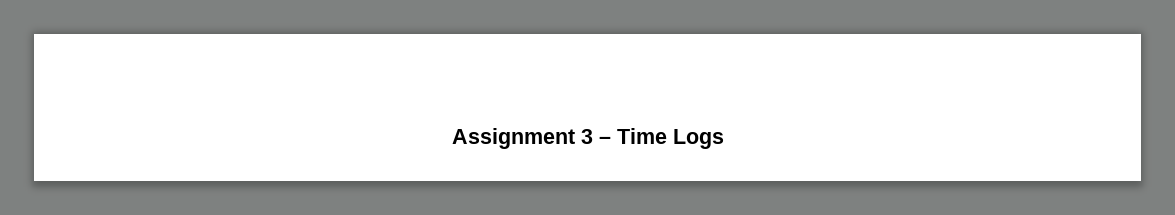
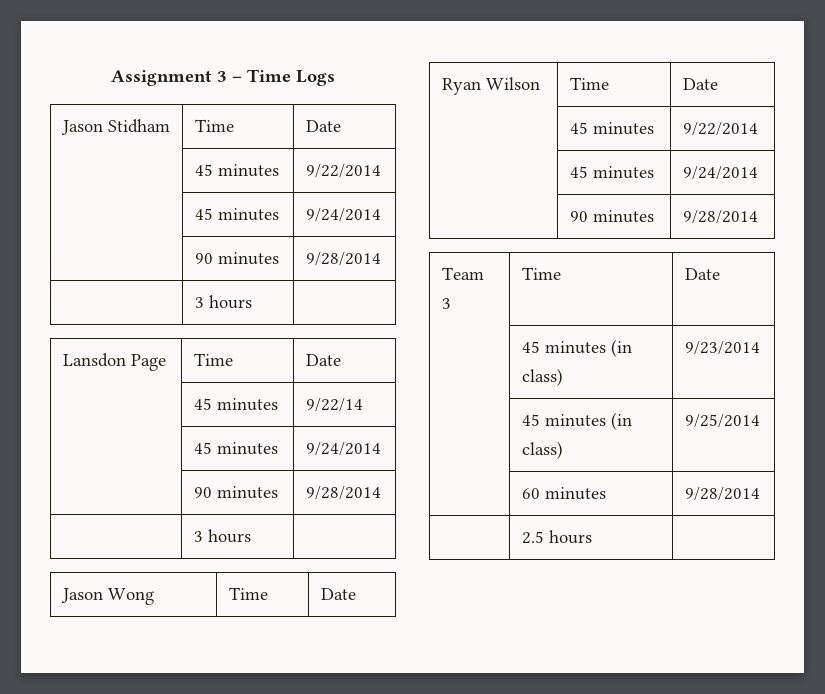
+ Jason Stidham | Time | Date
+ | 45 minutes | 9/22/2014
+ | 45 minutes | 9/24/2014
+ | 90 minutes | 9/28/2014
+ | 3 hours |
+ Lansdon Page | Time | Date
+ | 45 minutes | 9/22/14
+ | 45 minutes | 9/24/2014
+ | 90 minutes | 9/28/2014
+ | 3 hours |
+ Jason Wong | Time | Date
+ Ryan Wilson | Time | Date
+ | 45 minutes | 9/22/2014
+ | 45 minutes | 9/24/2014
+ | 90 minutes | 9/28/2014
+ Team 3 | Time | Date
+ | 45 minutes (in class) | 9/23/2014
+ | 45 minutes (in class) | 9/25/2014
+ | 60 minutes | 9/28/2014
+ | 2.5 hours |

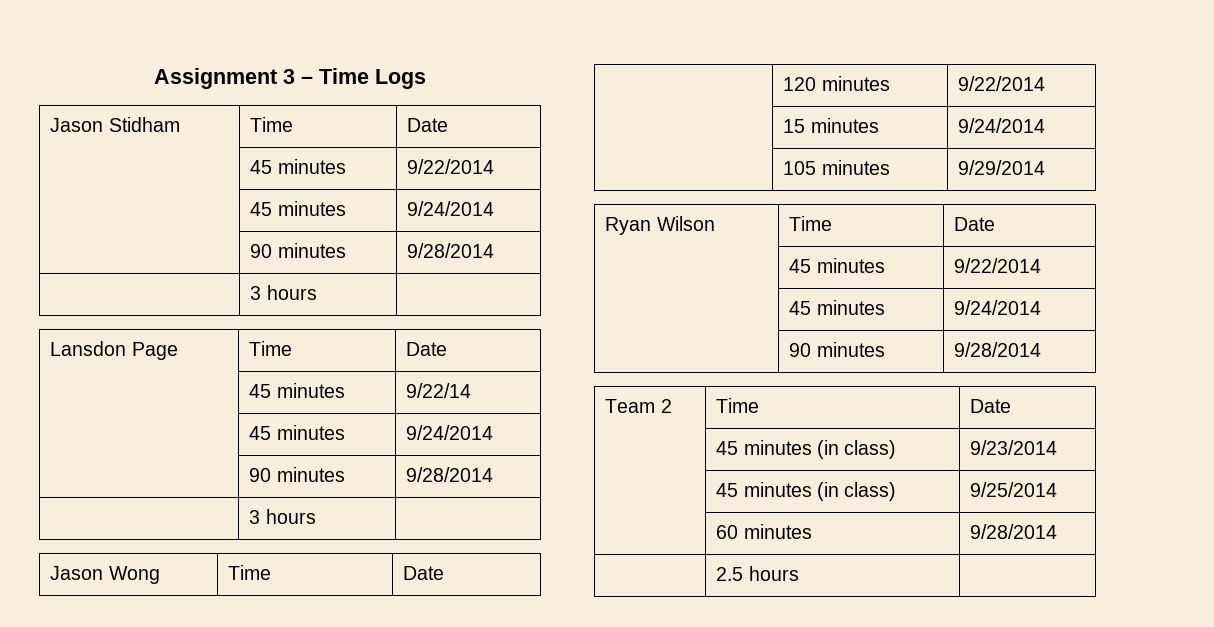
+ | 120 minutes | 9/22/2014
+ | 15 minutes | 9/24/2014
+ | 105 minutes | 9/29/2014
- Team 3 | Time | Date
+ Team 2 | Time | Date

